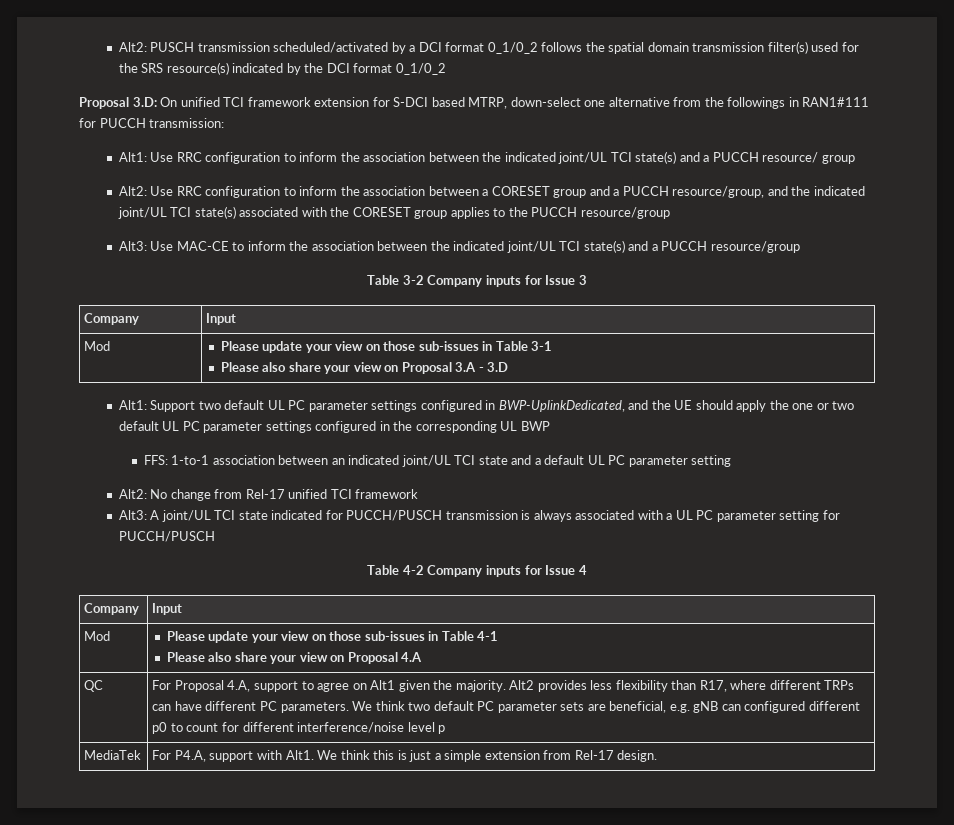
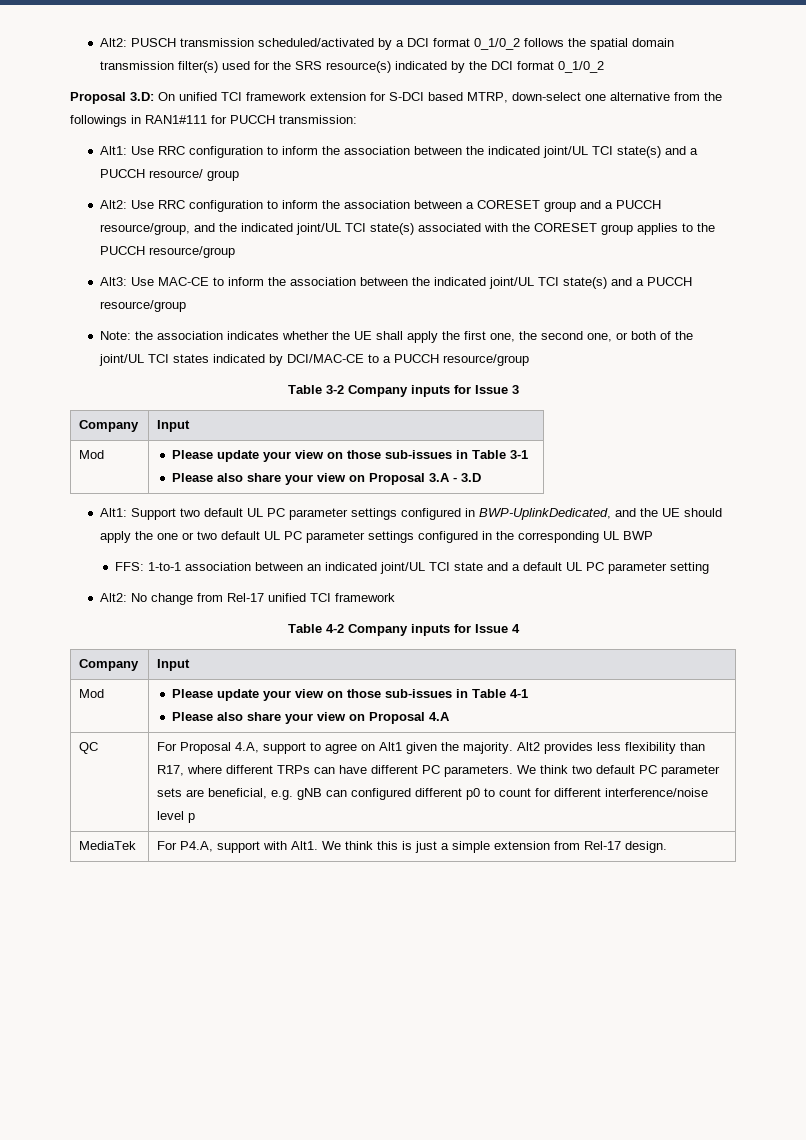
+ Note: the association indicates whether the UE shall apply the first one, the second one, or both of the joint/UL TCI states indicated by DCI/MAC-CE to a PUCCH resource/group
- Alt3: A joint/UL TCI state indicated for PUCCH/PUSCH transmission is always associated with a UL PC parameter setting for PUCCH/PUSCH

